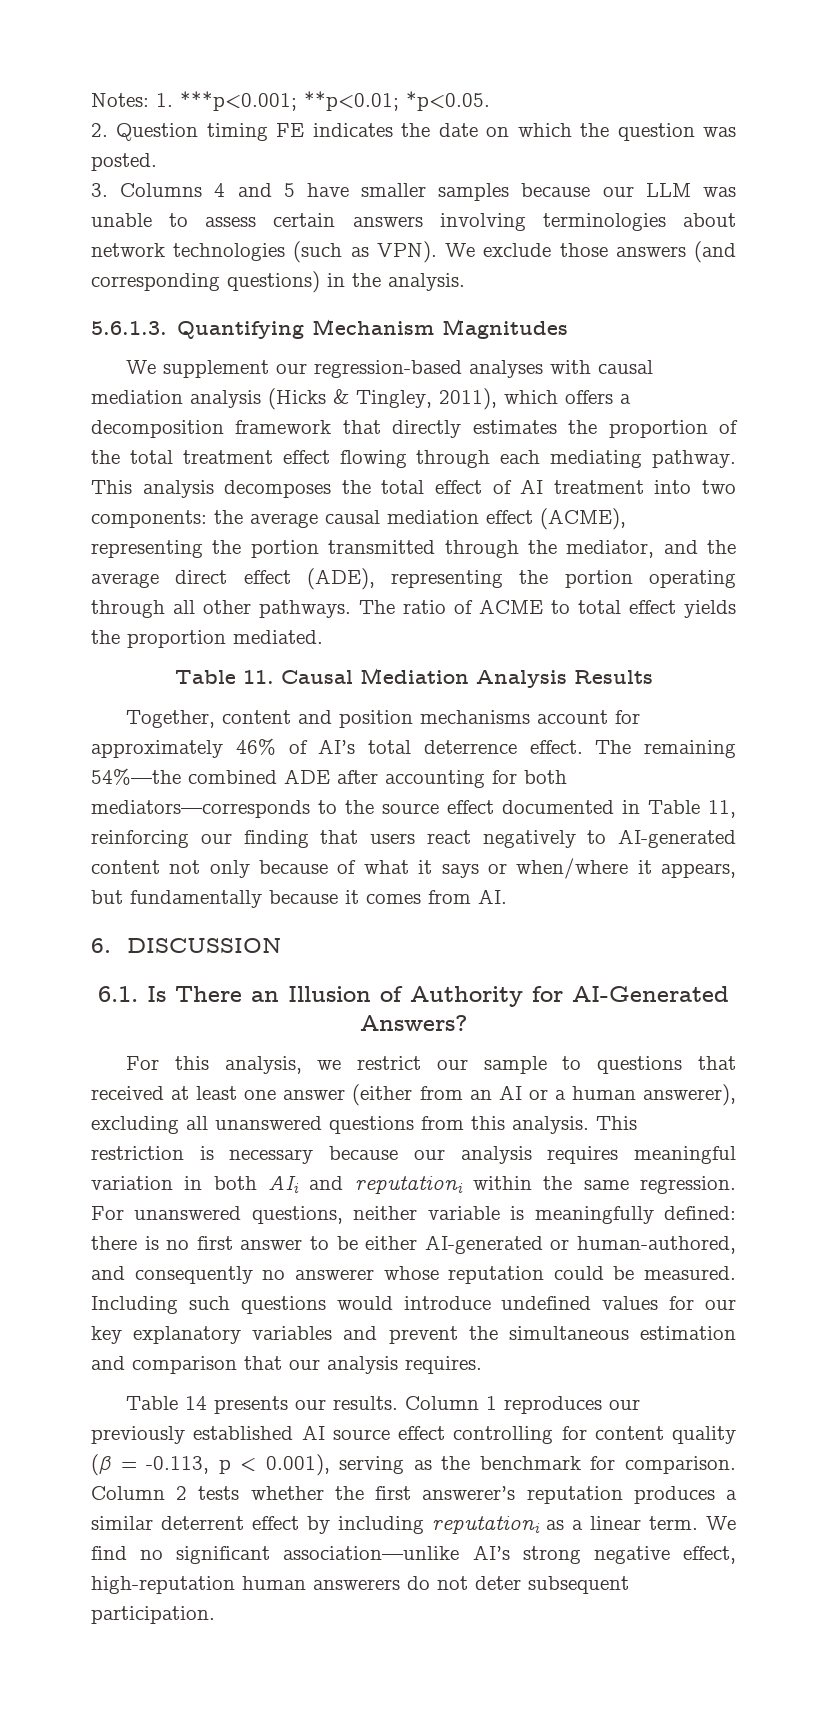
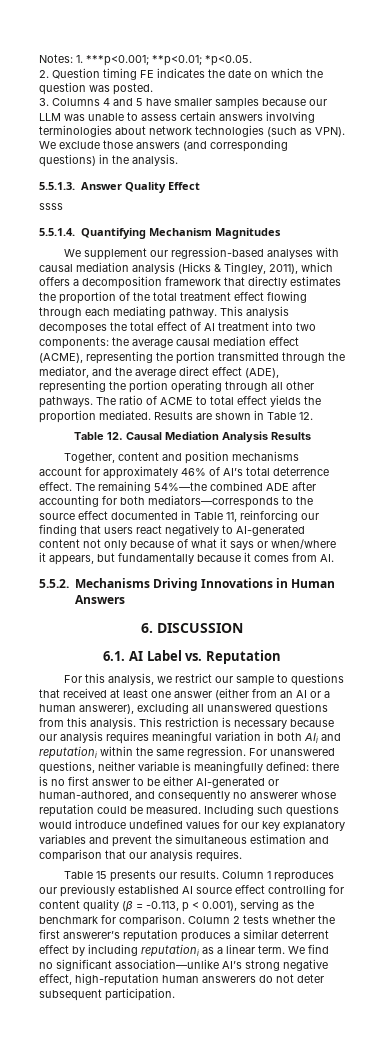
- 5.6.1.3. Quantifying Mechanism Magnitudes
+ 5.5.1.3. Answer Quality Effect
+ ssss
+ 5.5.1.4. Quantifying Mechanism Magnitudes
- The ratio of ACME to total effect yields the proportion mediated.
- Table 11. Causal Mediation Analysis Results
+ The ratio of ACME to total effect yields the proportion mediated. Results are shown in Table 12.
+ Table 12. Causal Mediation Analysis Results
+ 5.5.2. Mechanisms Driving Innovations in Human Answers
  6. DISCUSSION
- 6.1. Is There an Illusion of Authority for AI-Generated Answers?
+ 6.1. AI Label vs. Reputation
- Table 14 presents our results.
+ Table 15 presents our results.

